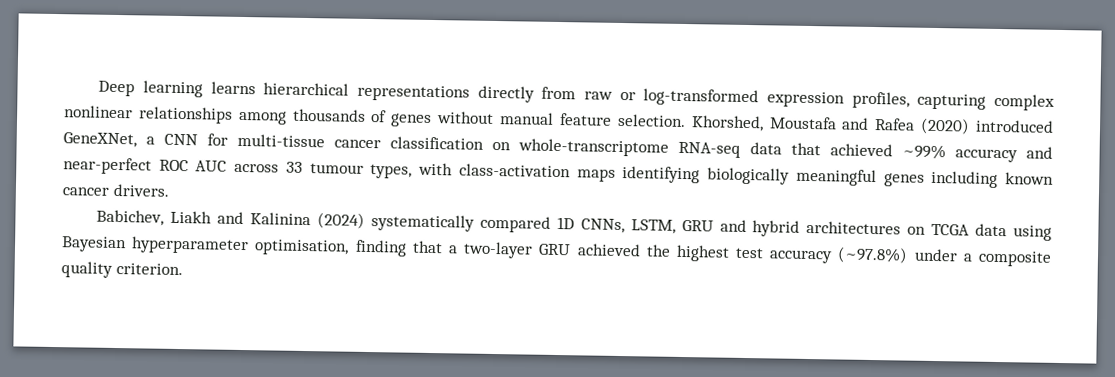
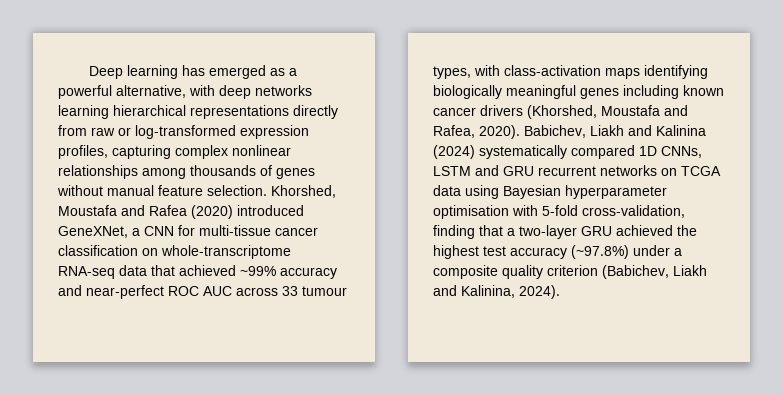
- Deep learning learns hierarchical representations directly from raw or log-transformed expression profiles, capturing complex nonlinear relationships among thousands of genes without manual feature selection.
+ Deep learning has emerged as a powerful alternative, with deep networks learning hierarchical representations directly from raw or log-transformed expression profiles, capturing complex nonlinear relationships among thousands of genes without manual feature selection.
- Khorshed, Moustafa and Rafea (2020) introduced GeneXNet, a CNN for multi-tissue cancer classification on whole-transcriptome RNA-seq data that achieved ~99% accuracy and near-perfect ROC AUC across 33 tumour types, with class-activation maps identifying biologically meaningful genes including known cancer drivers.
- Babichev, Liakh and Kalinina (2024) systematically compared 1D CNNs, LSTM, GRU and hybrid architectures on TCGA data using Bayesian hyperparameter optimisation, finding that a two-layer GRU achieved the highest test accuracy (~97.8%) under a composite quality criterion.
+ Khorshed, Moustafa and Rafea (2020) introduced GeneXNet, a CNN for multi-tissue cancer classification on whole-transcriptome RNA-seq data that achieved ~99% accuracy and near-perfect ROC AUC across 33 tumour types, with class-activation maps identifying biologically meaningful genes including known cancer drivers (Khorshed, Moustafa and Rafea, 2020). Babichev, Liakh and Kalinina (2024) systematically compared 1D CNNs, LSTM and GRU recurrent networks on TCGA data using Bayesian hyperparameter optimisation with 5-fold cross-validation, finding that a two-layer GRU achieved the highest test accuracy (~97.8%) under a composite quality criterion (Babichev, Liakh and Kalinina, 2024).

